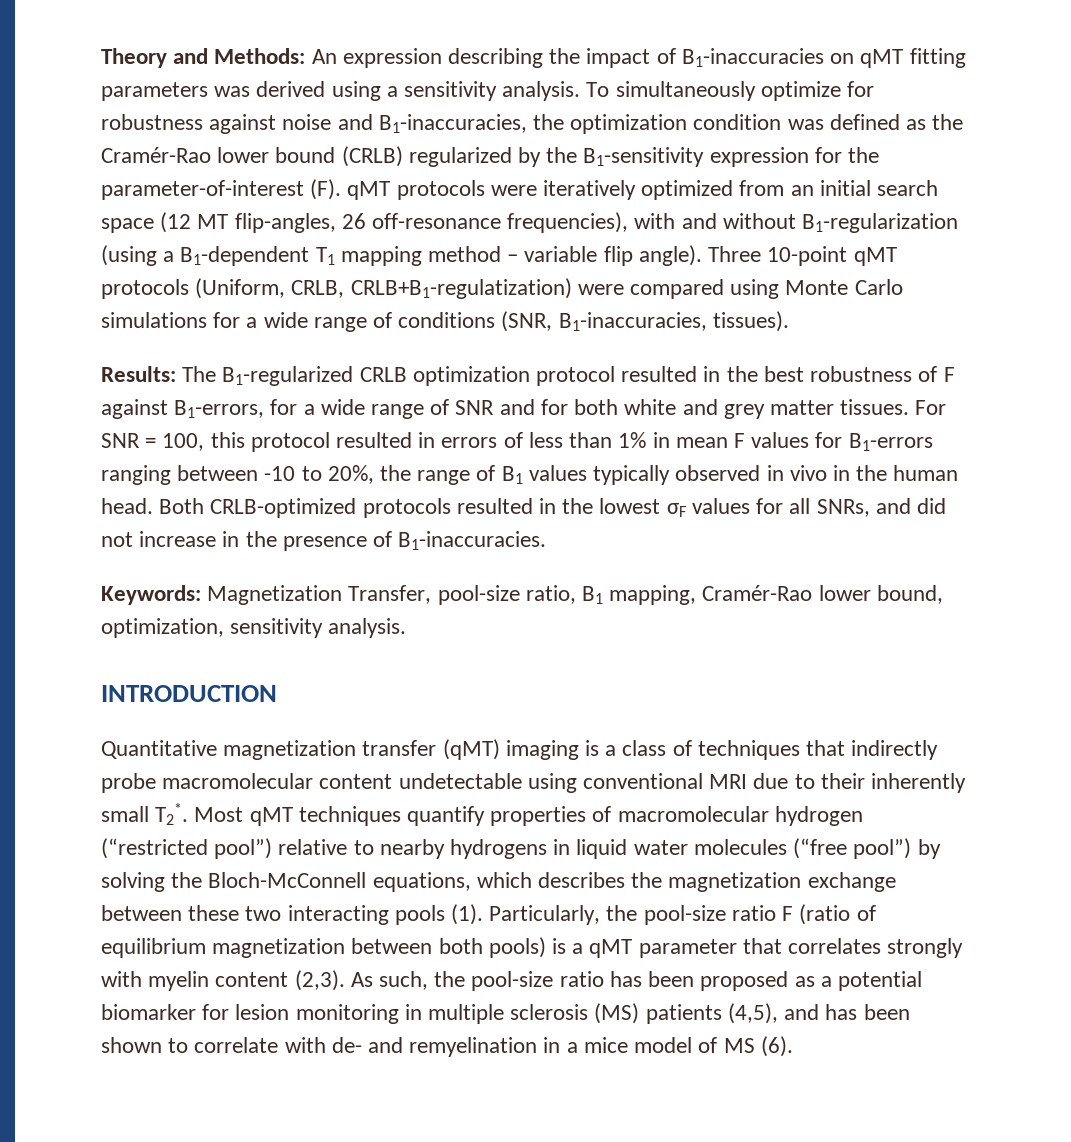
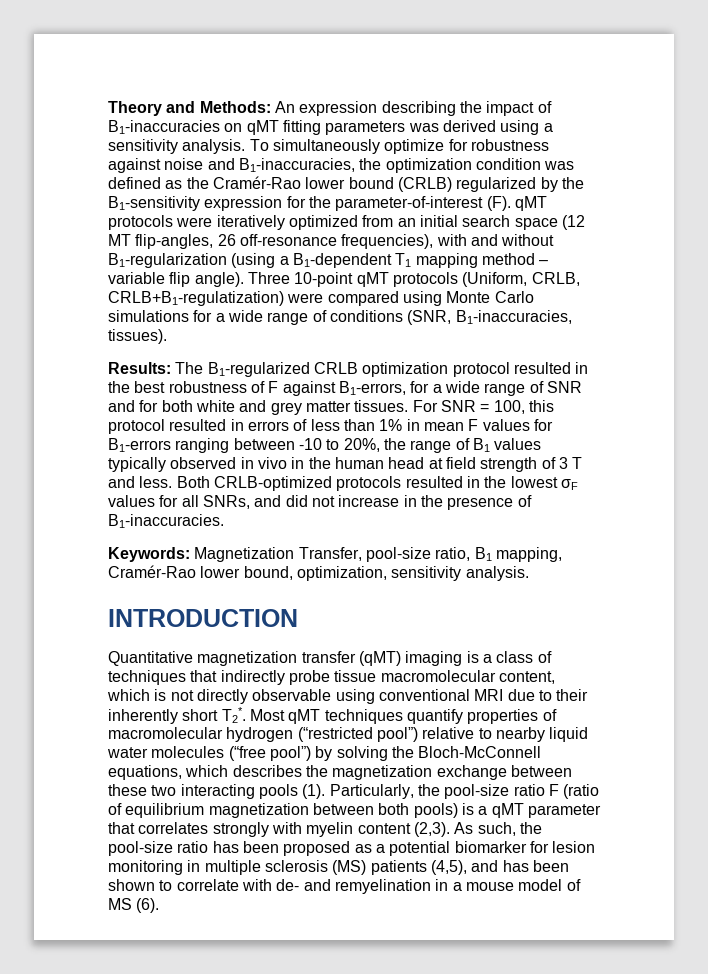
- For SNR = 100, this protocol resulted in errors of less than 1% in mean F values for B1-errors ranging between -10 to 20%, the range of B1 values typically observed in vivo in the human head.
+ For SNR = 100, this protocol resulted in errors of less than 1% in mean F values for B1-errors ranging between -10 to 20%, the range of B1 values typically observed in vivo in the human head at field strength of 3 T and less.
- Quantitative magnetization transfer (qMT) imaging is a class of techniques that indirectly probe macromolecular content undetectable using conventional MRI due to their inherently small T2*. Most qMT techniques quantify properties of macromolecular hydrogen (“restricted pool”) relative to nearby hydrogens in liquid water molecules (“free pool”) by solving the Bloch-McConnell equations, which describes the magnetization exchange between these two interacting pools (1).
+ Quantitative magnetization transfer (qMT) imaging is a class of techniques that indirectly probe tissue macromolecular content, which is not directly observable using conventional MRI due to their inherently short T2*. Most qMT techniques quantify properties of macromolecular hydrogen (“restricted pool”) relative to nearby liquid water molecules (“free pool”) by solving the Bloch-McConnell equations, which describes the magnetization exchange between these two interacting pools (1).
- As such, the pool-size ratio has been proposed as a potential biomarker for lesion monitoring in multiple sclerosis (MS) patients (4,5), and has been shown to correlate with de- and remyelination in a mice model of MS (6).
+ As such, the pool-size ratio has been proposed as a potential biomarker for lesion monitoring in multiple sclerosis (MS) patients (4,5), and has been shown to correlate with de- and remyelination in a mouse model of MS (6).

